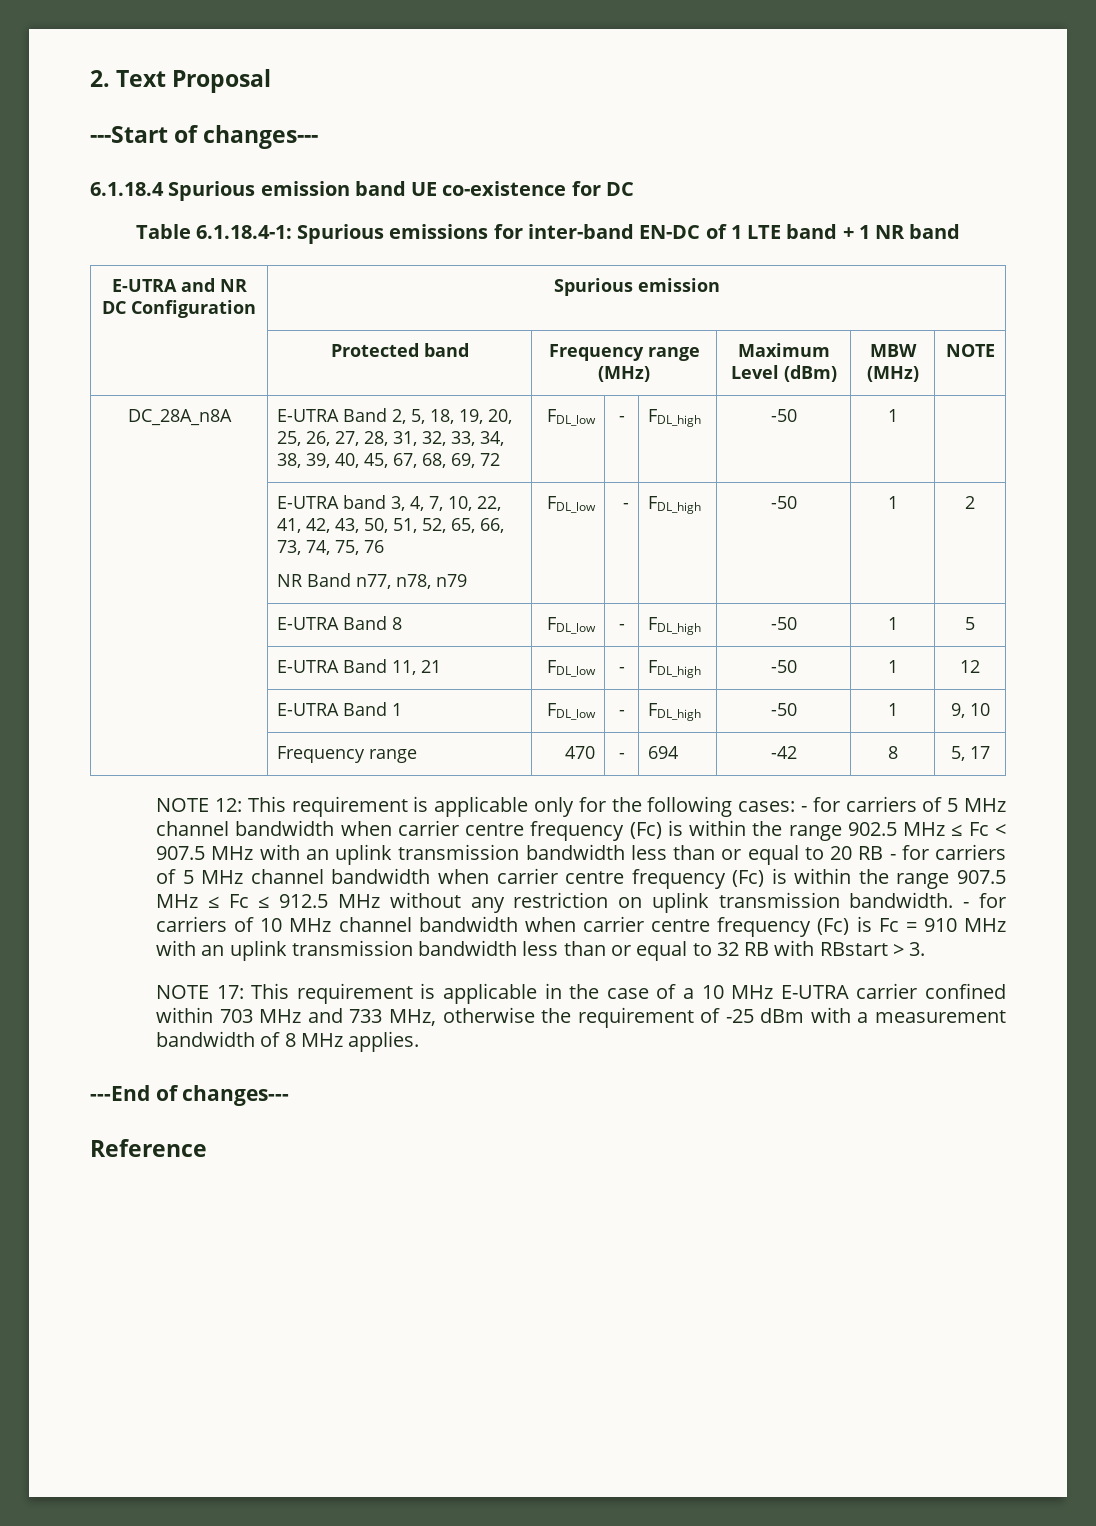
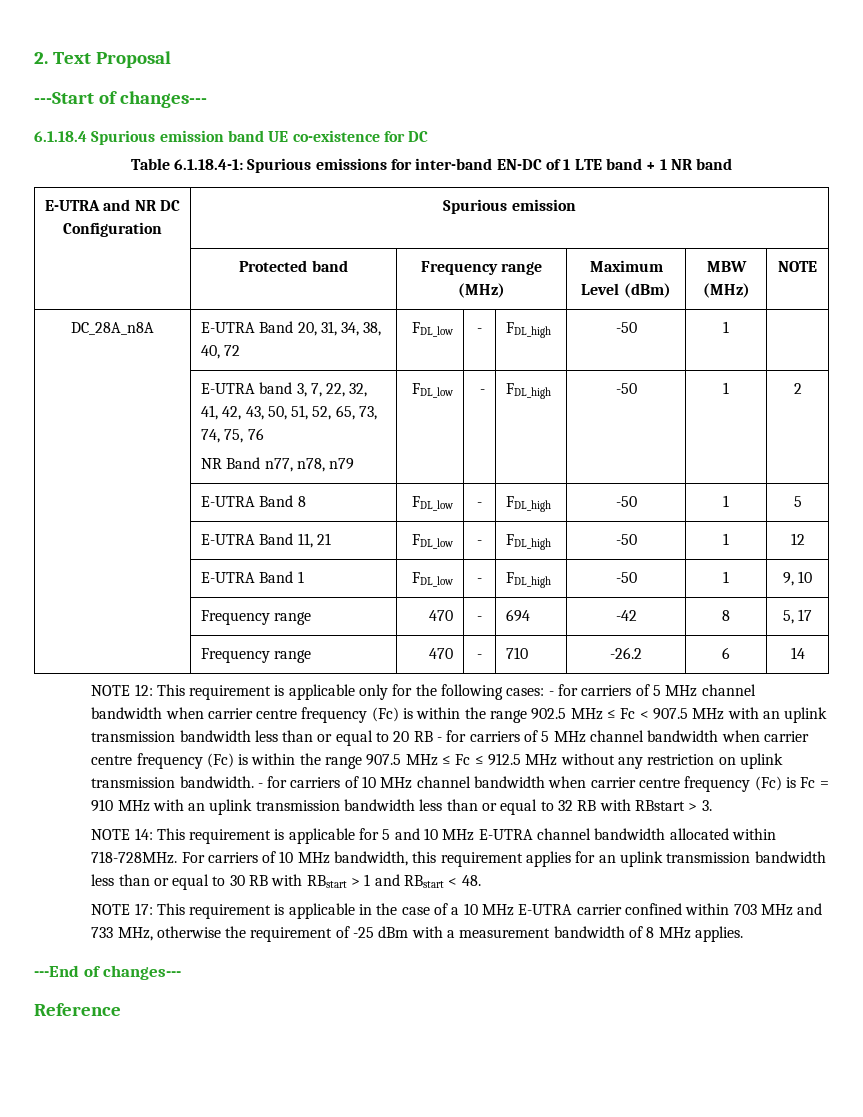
- DC_28A_n8A | E-UTRA Band 2, 5, 18, 19, 20, 25, 26, 27, 28, 31, 32, 33, 34, 38, 39, 40, 45, 67, 68, 69, 72 | FDL_low | - | FDL_high | -50 | 1 |
+ DC_28A_n8A | E-UTRA Band 20, 31, 34, 38, 40, 72 | FDL_low | - | FDL_high | -50 | 1 |
- | E-UTRA band 3, 4, 7, 10, 22, 41, 42, 43, 50, 51, 52, 65, 66, 73, 74, 75, 76
+ | E-UTRA band 3, 7, 22, 32, 41, 42, 43, 50, 51, 52, 65, 73, 74, 75, 76
+ | Frequency range | 470 | - | 710 | -26.2 | 6 | 14
+ NOTE 14: This requirement is applicable for 5 and 10 MHz E-UTRA channel bandwidth allocated within 718-728MHz. For carriers of 10 MHz bandwidth, this requirement applies for an uplink transmission bandwidth less than or equal to 30 RB with RBstart > 1 and RBstart < 48.

